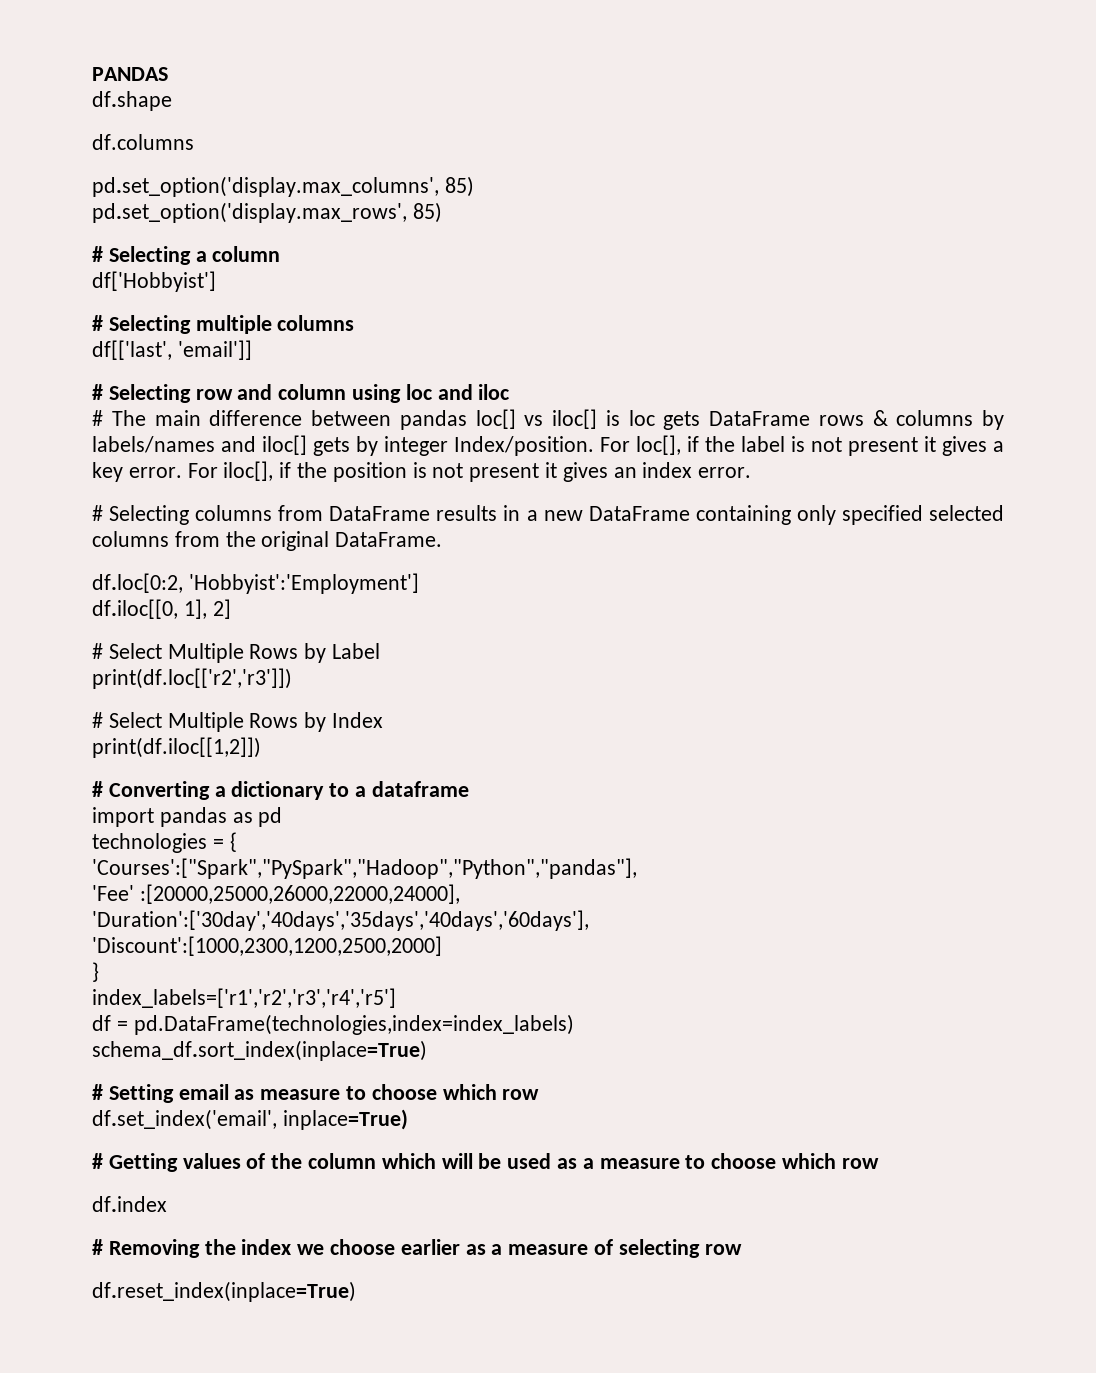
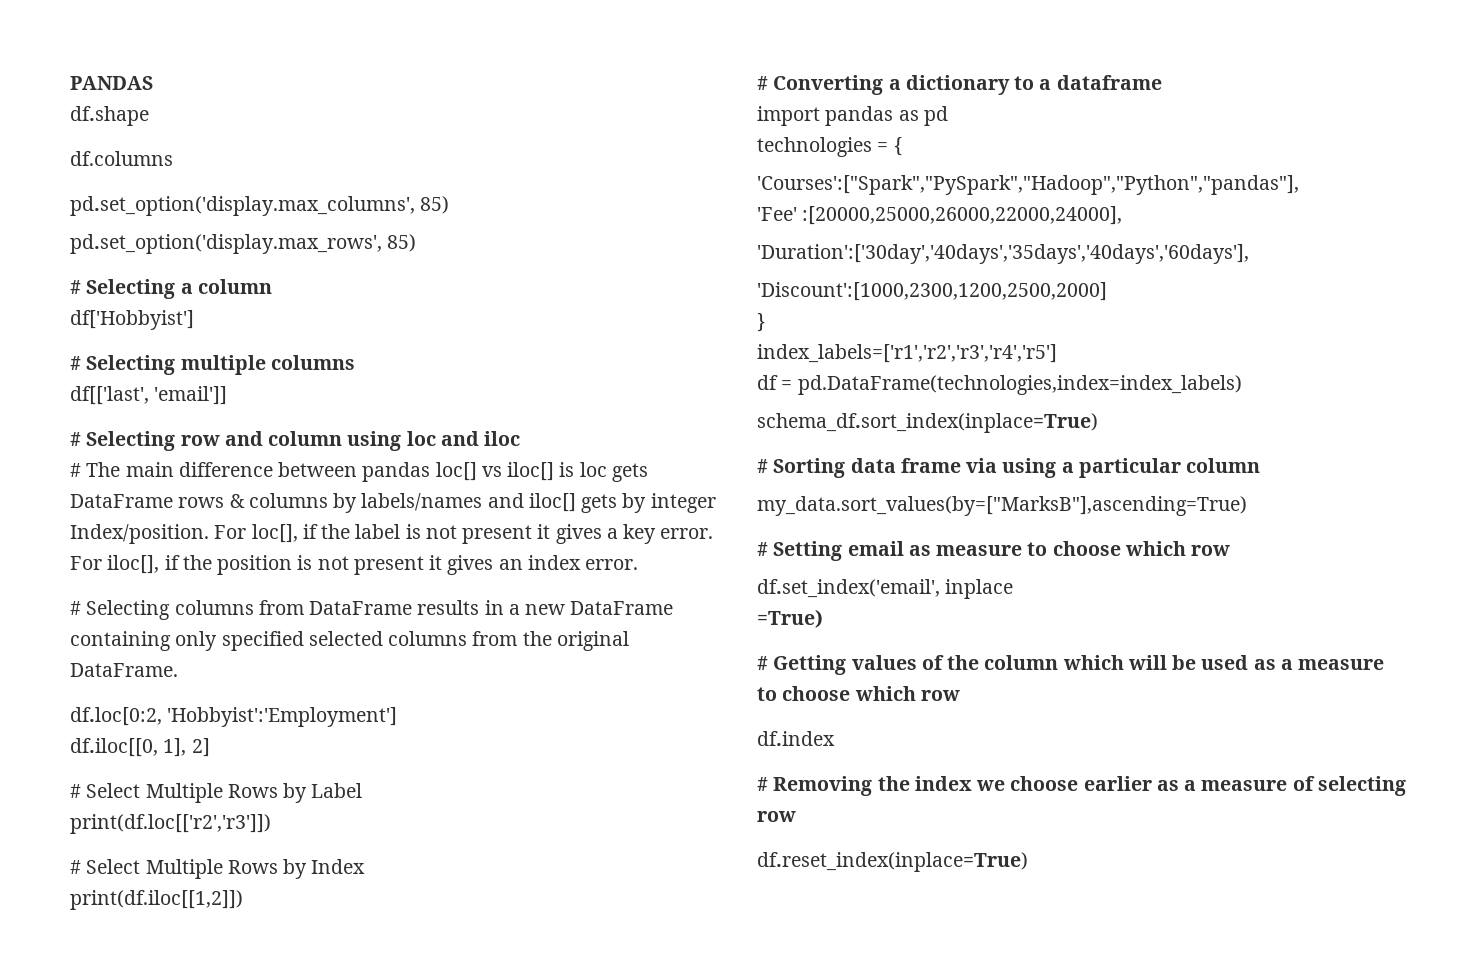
+ # Sorting data frame via using a particular column
+ my_data.sort_values(by=["MarksB"],ascending=True)
- df.set_index('email', inplace=True)
+ df.set_index('email', inplace
+ =True)

